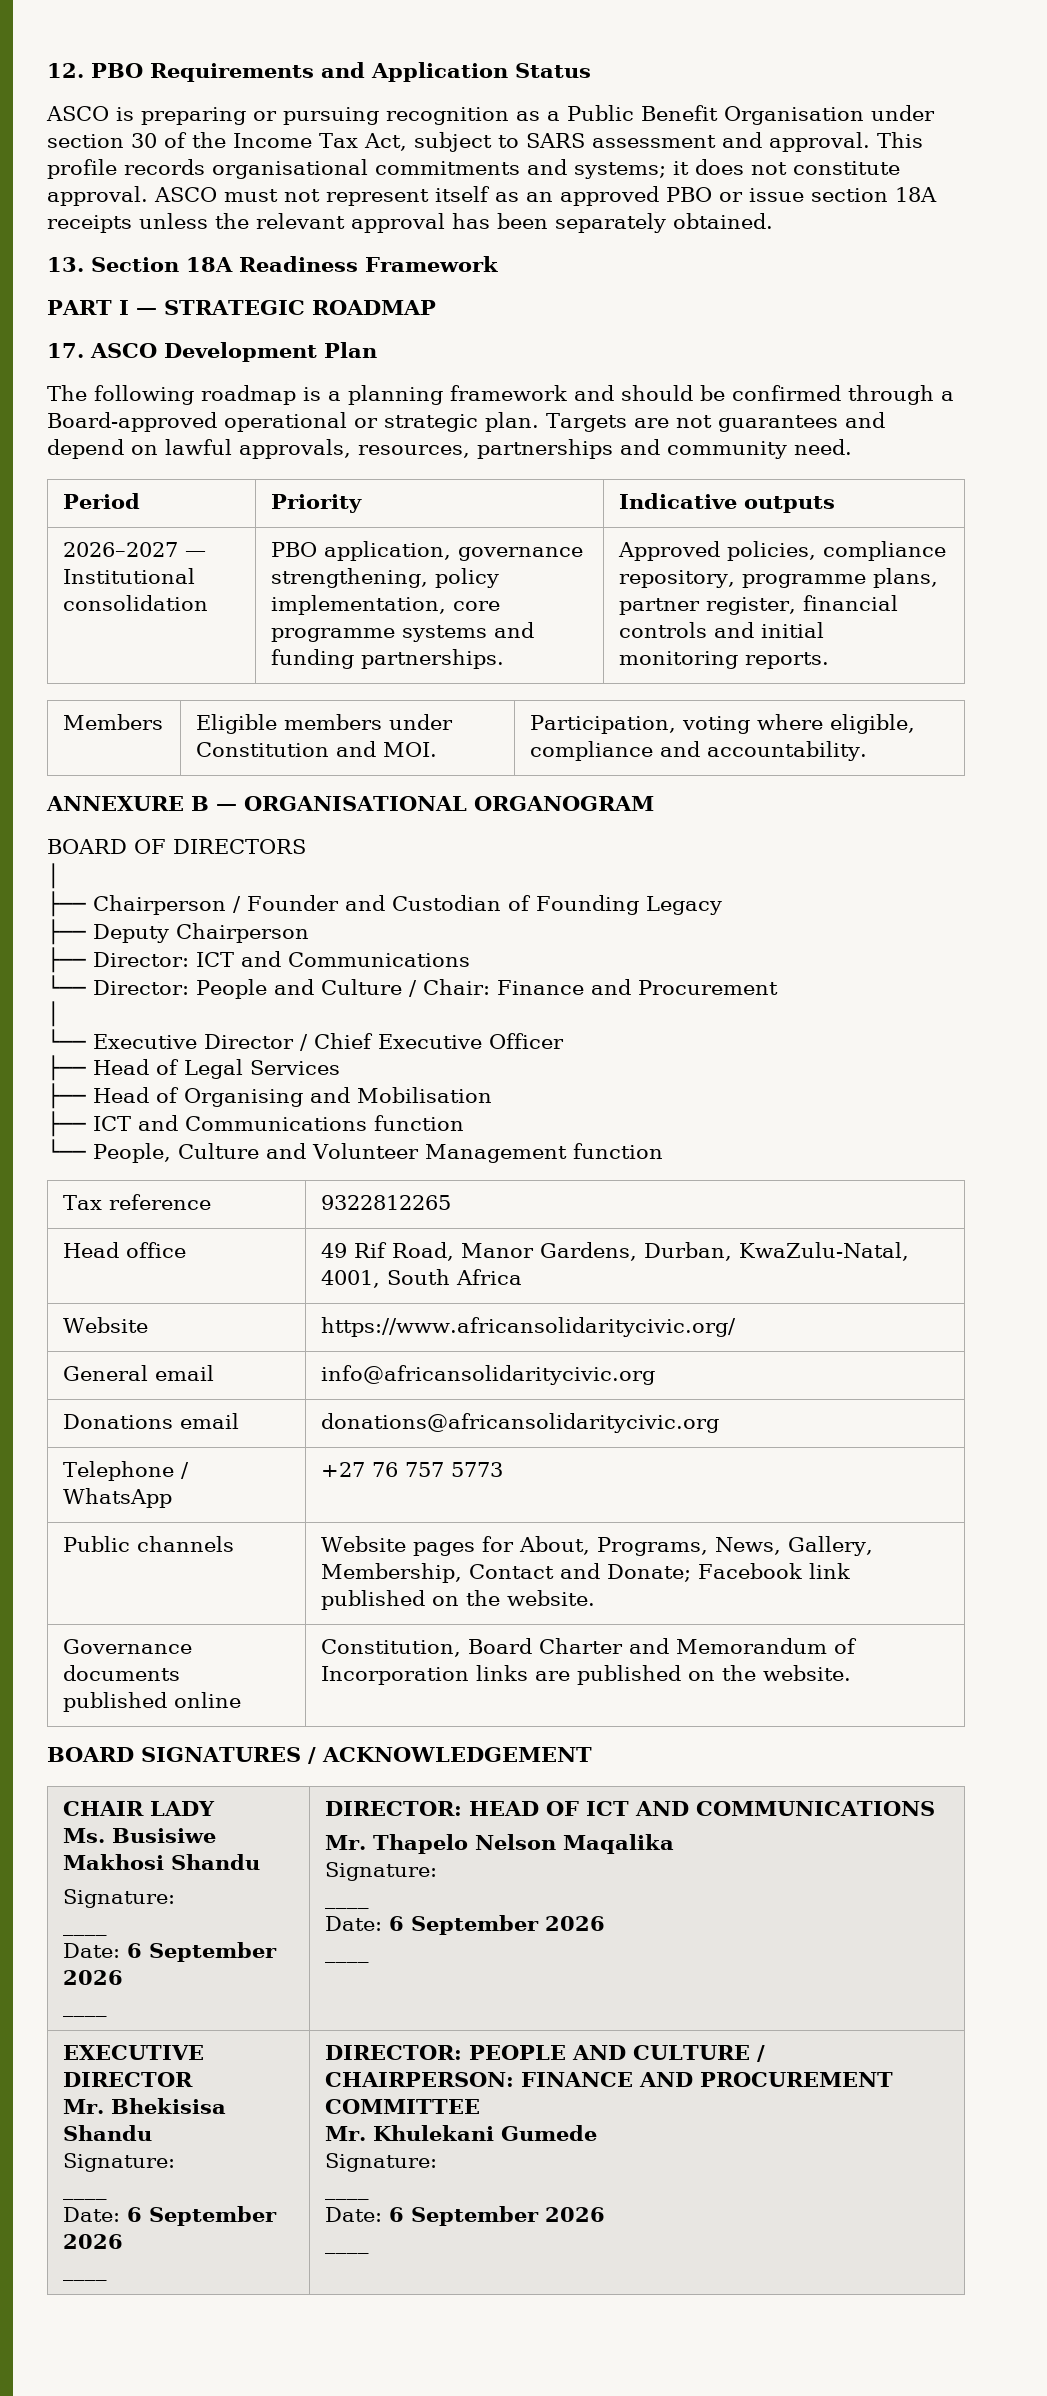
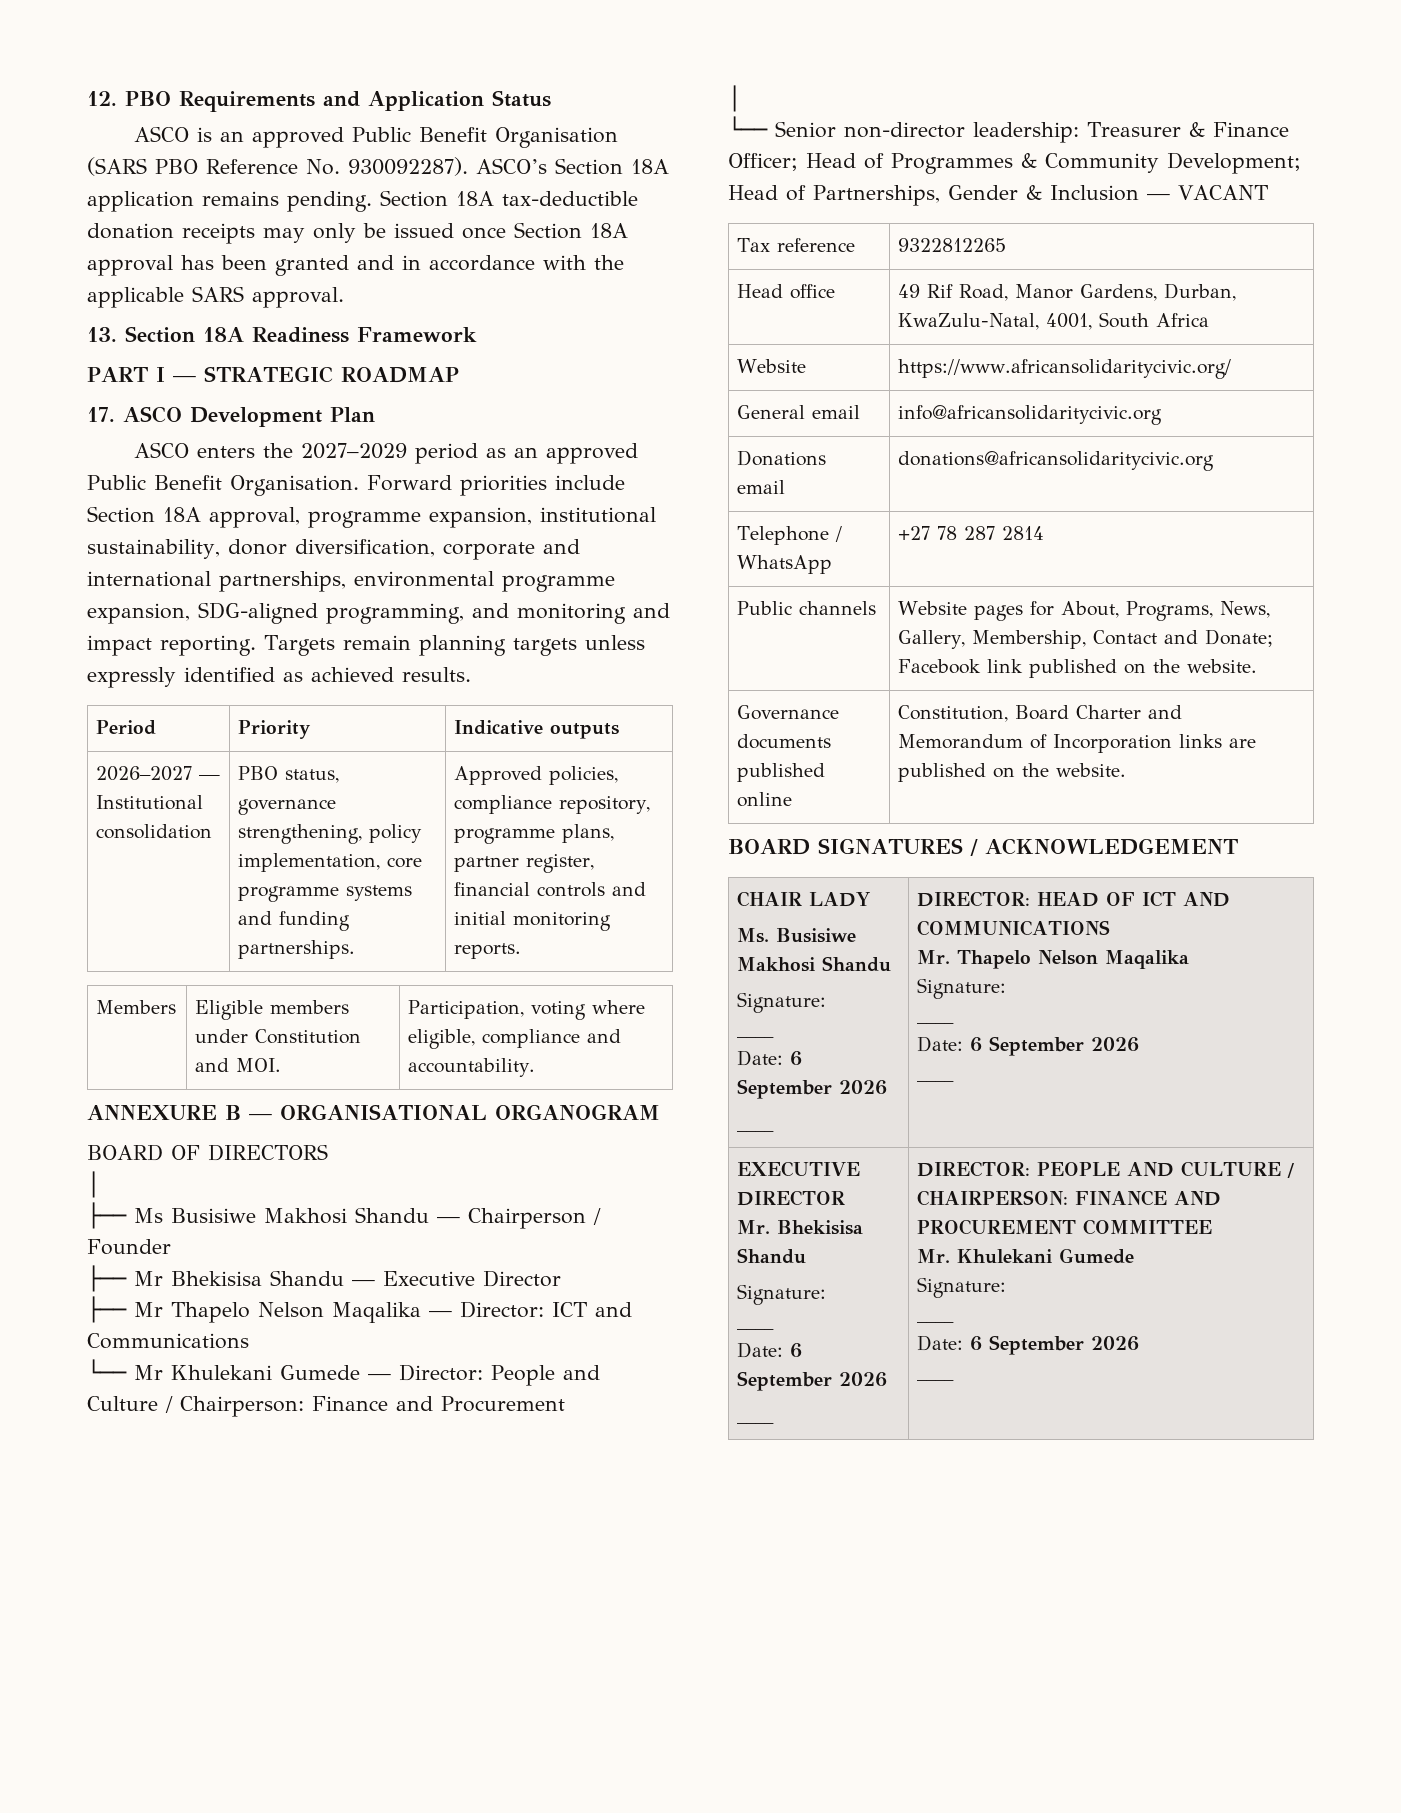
- ASCO is preparing or pursuing recognition as a Public Benefit Organisation under section 30 of the Income Tax Act, subject to SARS assessment and approval. This profile records organisational commitments and systems; it does not constitute approval. ASCO must not represent itself as an approved PBO or issue section 18A receipts unless the relevant approval has been separately obtained.
+ ASCO is an approved Public Benefit Organisation (SARS PBO Reference No. 930092287). ASCO’s Section 18A application remains pending. Section 18A tax-deductible donation receipts may only be issued once Section 18A approval has been granted and in accordance with the applicable SARS approval.
- The following roadmap is a planning framework and should be confirmed through a Board-approved operational or strategic plan. Targets are not guarantees and depend on lawful approvals, resources, partnerships and community need.
+ ASCO enters the 2027–2029 period as an approved Public Benefit Organisation. Forward priorities include Section 18A approval, programme expansion, institutional sustainability, donor diversification, corporate and international partnerships, environmental programme expansion, SDG-aligned programming, and monitoring and impact reporting. Targets remain planning targets unless expressly identified as achieved results.
- 2026–2027 — Institutional consolidation | PBO application, governance strengthening, policy implementation, core programme systems and funding partnerships. | Approved policies, compliance repository, programme plans, partner register, financial controls and initial monitoring reports.
+ 2026–2027 — Institutional consolidation | PBO status, governance strengthening, policy implementation, core programme systems and funding partnerships. | Approved policies, compliance repository, programme plans, partner register, financial controls and initial monitoring reports.
- ├── Chairperson / Founder and Custodian of Founding Legacy
- ├── Deputy Chairperson
- ├── Director: ICT and Communications
+ ├── Ms Busisiwe Makhosi Shandu — Chairperson / Founder
+ ├── Mr Bhekisisa Shandu — Executive Director
+ ├── Mr Thapelo Nelson Maqalika — Director: ICT and Communications
- └── Director: People and Culture / Chair: Finance and Procurement
+ └── Mr Khulekani Gumede — Director: People and Culture / Chairperson: Finance and Procurement
- └── Executive Director / Chief Executive Officer
- ├── Head of Legal Services
- ├── Head of Organising and Mobilisation
- ├── ICT and Communications function
- └── People, Culture and Volunteer Management function
+ └── Senior non-director leadership: Treasurer & Finance Officer; Head of Programmes & Community Development; Head of Partnerships, Gender & Inclusion — VACANT
- Telephone / WhatsApp | +27 76 757 5773
+ Telephone / WhatsApp | +27 78 287 2814

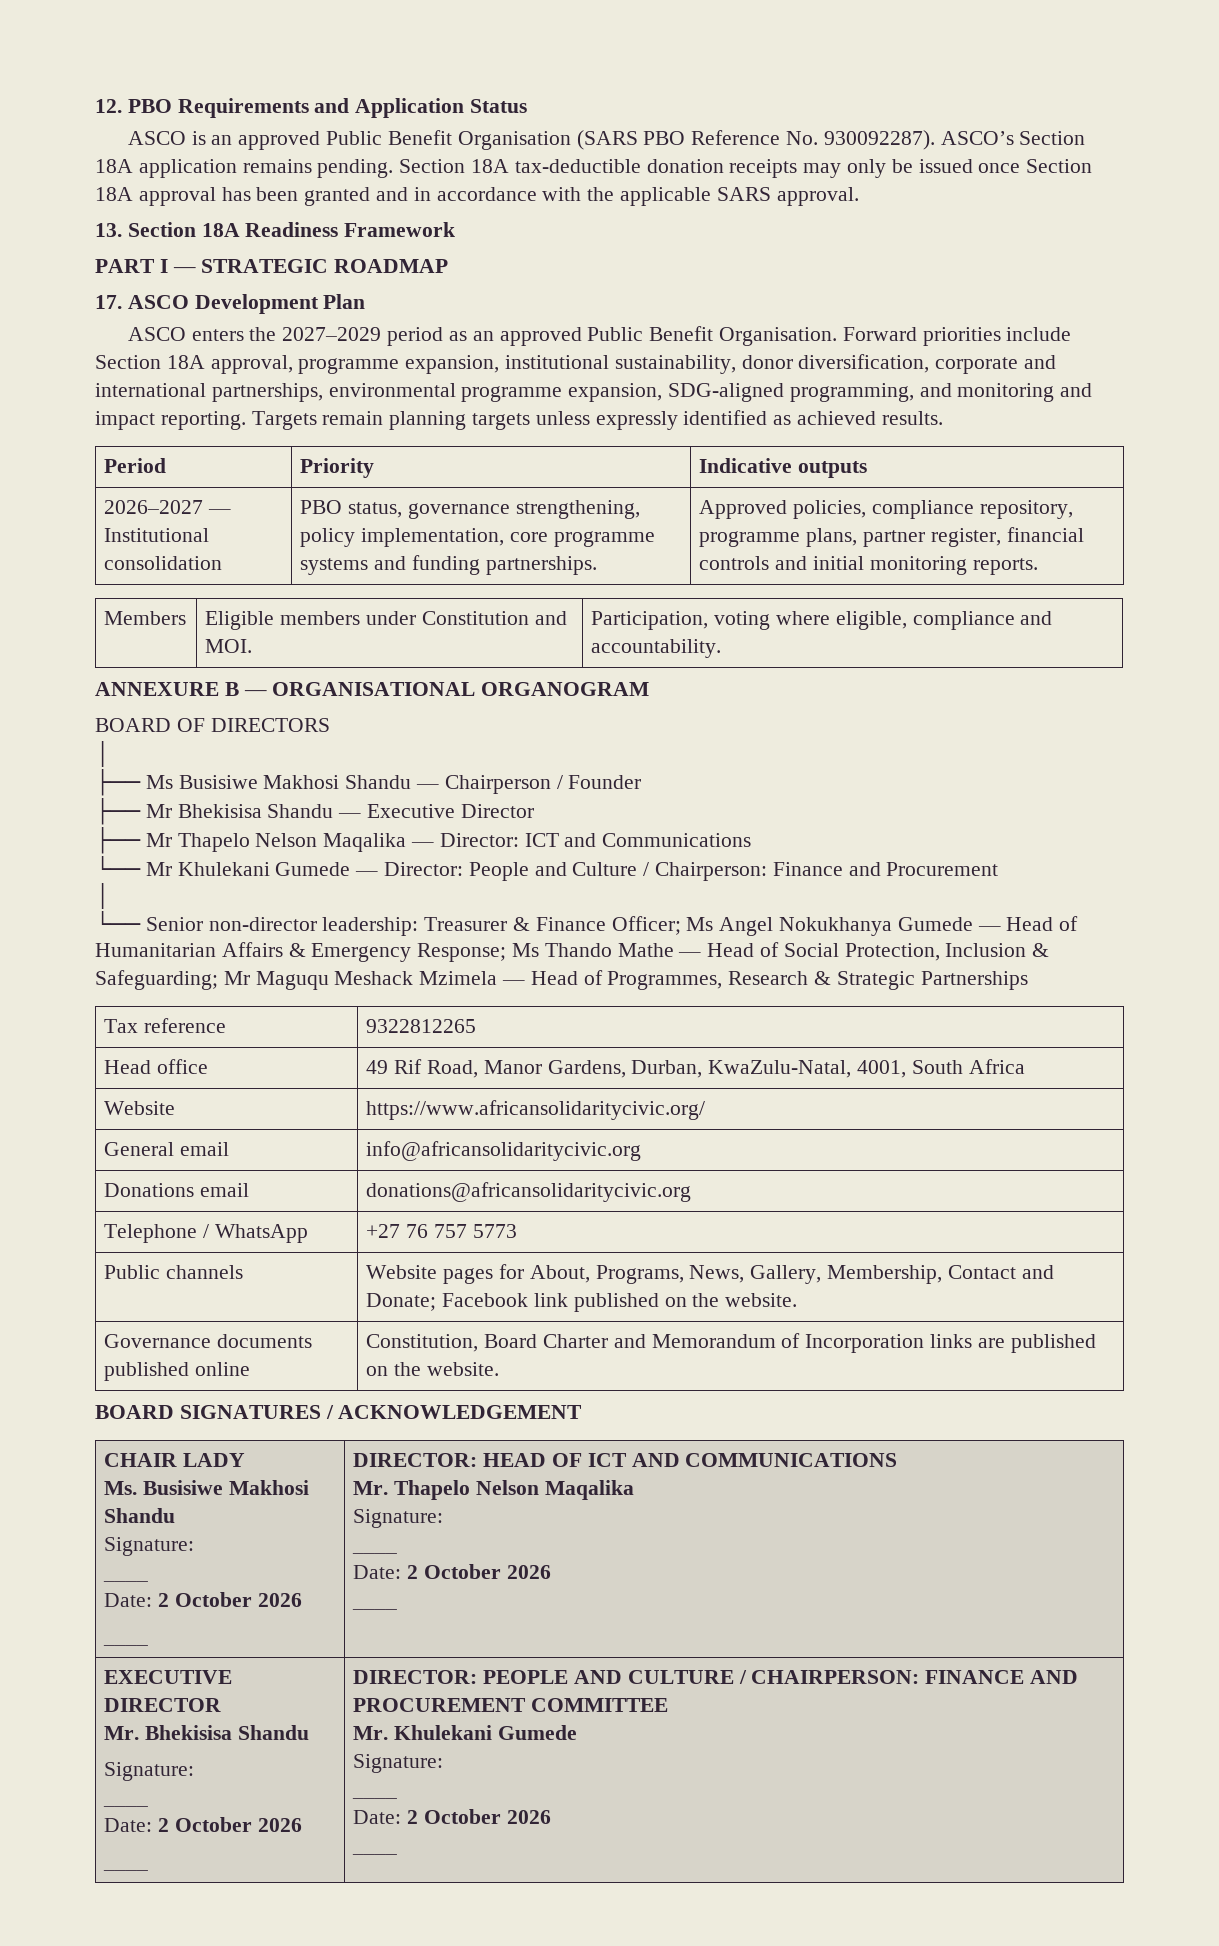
- └── Senior non-director leadership: Treasurer & Finance Officer; Head of Programmes & Community Development; Head of Partnerships, Gender & Inclusion — VACANT
+ └── Senior non-director leadership: Treasurer & Finance Officer; Ms Angel Nokukhanya Gumede — Head of Humanitarian Affairs & Emergency Response; Ms Thando Mathe — Head of Social Protection, Inclusion & Safeguarding; Mr Maguqu Meshack Mzimela — Head of Programmes, Research & Strategic Partnerships
- Telephone / WhatsApp | +27 78 287 2814
+ Telephone / WhatsApp | +27 76 757 5773
  CHAIR LADY
  Ms. Busisiwe Makhosi Shandu
  Signature:
  ____
- Date: 6 September 2026
+ Date: 2 October 2026
  ____ | DIRECTOR: HEAD OF ICT AND COMMUNICATIONS
  Mr. Thapelo Nelson Maqalika
  Signature:
  ____
- Date: 6 September 2026
+ Date: 2 October 2026
  EXECUTIVE DIRECTOR
  Mr. Bhekisisa Shandu
  Signature:
  ____
- Date: 6 September 2026
+ Date: 2 October 2026
  ____ | DIRECTOR: PEOPLE AND CULTURE / CHAIRPERSON: FINANCE AND PROCUREMENT COMMITTEE
  Mr. Khulekani Gumede
  Signature:
  ____
- Date: 6 September 2026
+ Date: 2 October 2026

